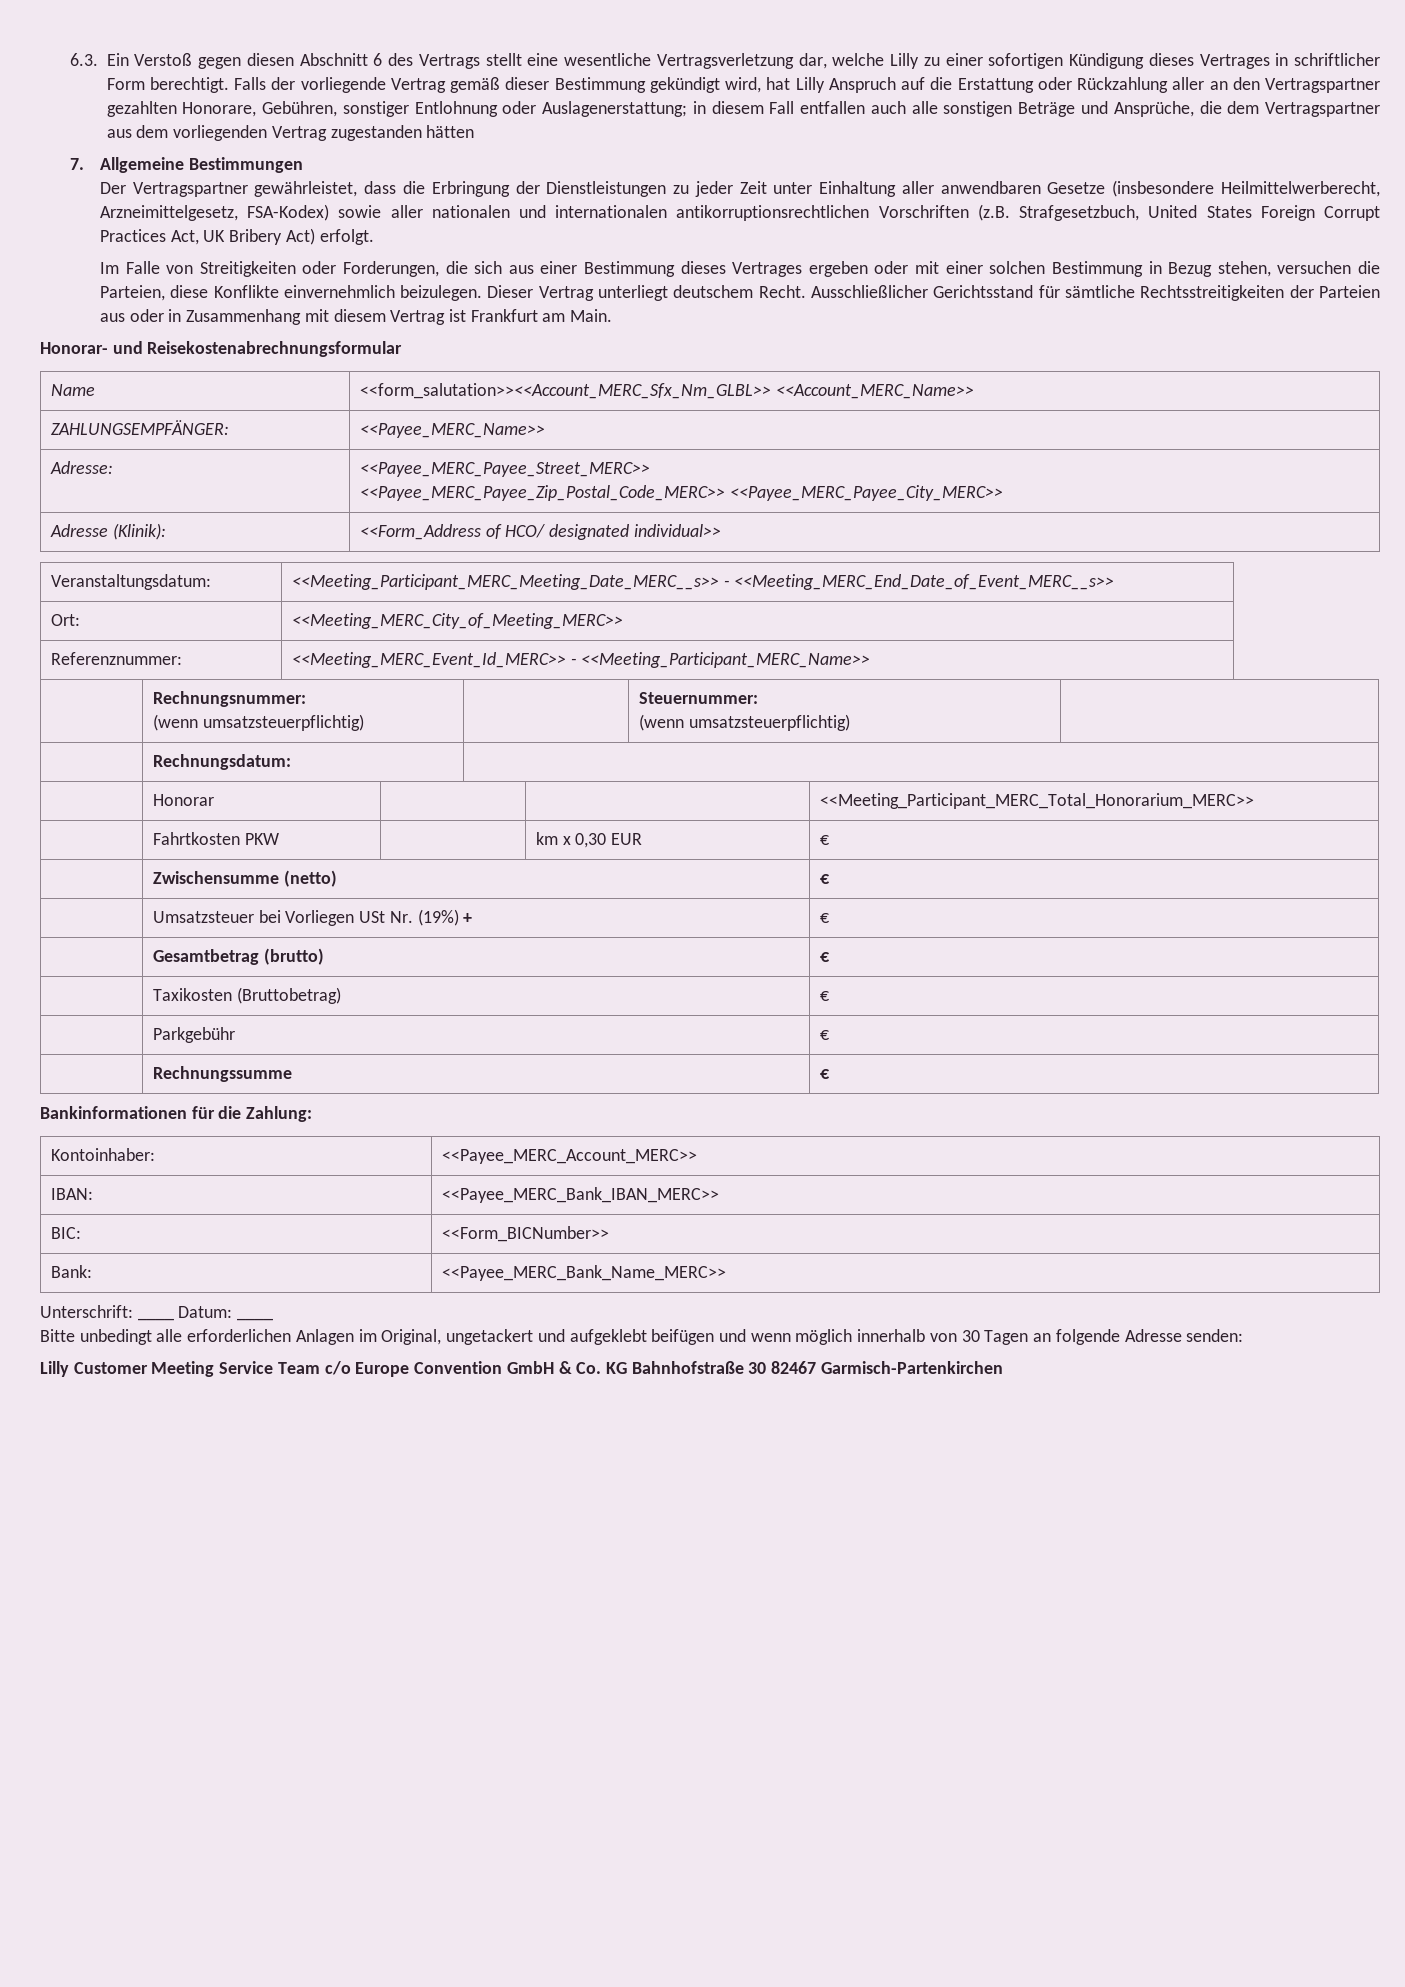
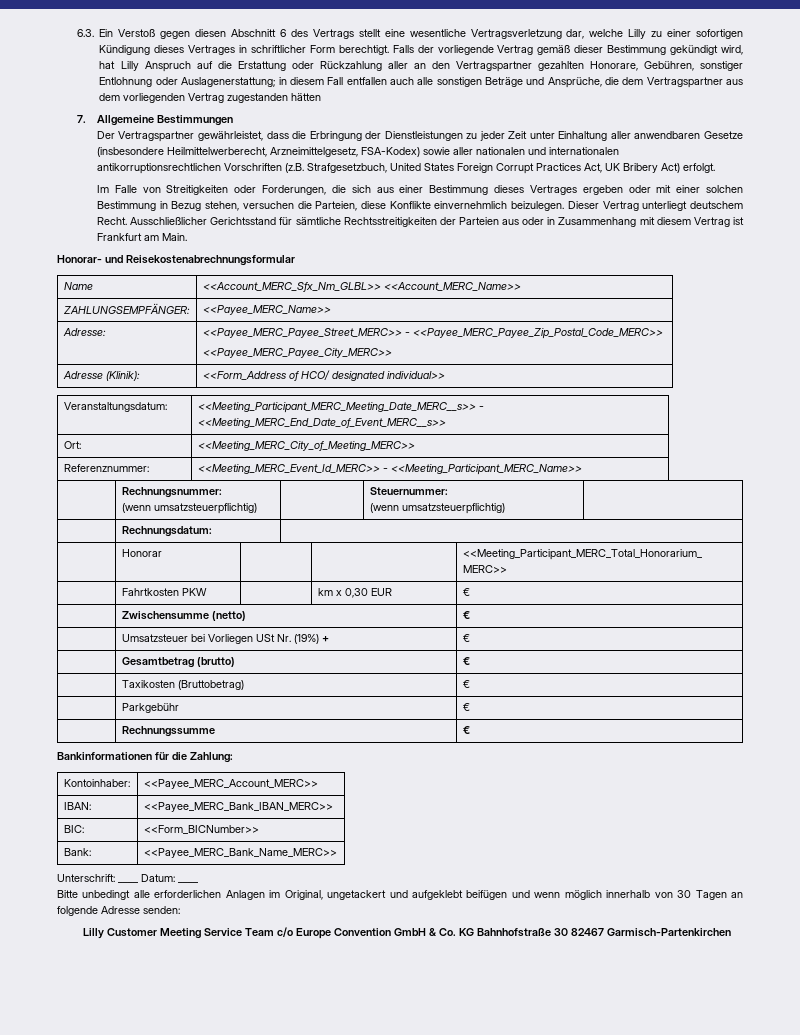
- Name | <<form_salutation>><<Account_MERC_Sfx_Nm_GLBL>> <<Account_MERC_Name>>
+ Name | <<Account_MERC_Sfx_Nm_GLBL>> <<Account_MERC_Name>>
- Adresse: | <<Payee_MERC_Payee_Street_MERC>>
- <<Payee_MERC_Payee_Zip_Postal_Code_MERC>> <<Payee_MERC_Payee_City_MERC>>
+ Adresse: | <<Payee_MERC_Payee_Street_MERC>> - <<Payee_MERC_Payee_Zip_Postal_Code_MERC>>
+ <<Payee_MERC_Payee_City_MERC>>

